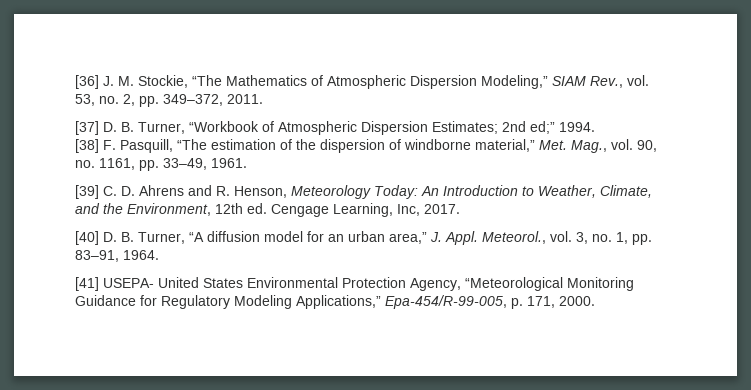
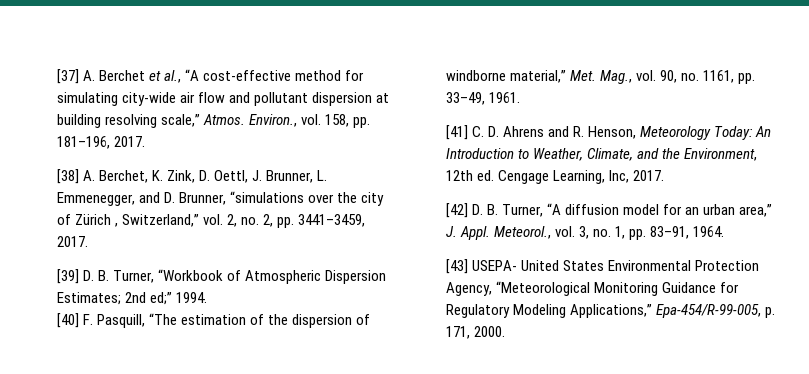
- [36] J. M. Stockie, “The Mathematics of Atmospheric Dispersion Modeling,” SIAM Rev., vol. 53, no. 2, pp. 349–372, 2011.
- [37] D. B. Turner, “Workbook of Atmospheric Dispersion Estimates; 2nd ed;” 1994.
+ [37] A. Berchet et al., “A cost-effective method for simulating city-wide air flow and pollutant dispersion at building resolving scale,” Atmos. Environ., vol. 158, pp. 181–196, 2017.
+ [38] A. Berchet, K. Zink, D. Oettl, J. Brunner, L. Emmenegger, and D. Brunner, “simulations over the city of Zürich , Switzerland,” vol. 2, no. 2, pp. 3441–3459, 2017.
+ [39] D. B. Turner, “Workbook of Atmospheric Dispersion Estimates; 2nd ed;” 1994.
- [38] F. Pasquill, “The estimation of the dispersion of windborne material,” Met. Mag., vol. 90, no. 1161, pp. 33–49, 1961.
+ [40] F. Pasquill, “The estimation of the dispersion of windborne material,” Met. Mag., vol. 90, no. 1161, pp. 33–49, 1961.
- [39] C. D. Ahrens and R. Henson, Meteorology Today: An Introduction to Weather, Climate, and the Environment, 12th ed. Cengage Learning, Inc, 2017.
+ [41] C. D. Ahrens and R. Henson, Meteorology Today: An Introduction to Weather, Climate, and the Environment, 12th ed. Cengage Learning, Inc, 2017.
- [40] D. B. Turner, “A diffusion model for an urban area,” J. Appl.
+ [42] D. B. Turner, “A diffusion model for an urban area,” J. Appl.
- [41] USEPA- United States Environmental Protection Agency, “Meteorological Monitoring Guidance for Regulatory Modeling Applications,” Epa-454/R-99-005, p. 171, 2000.
+ [43] USEPA- United States Environmental Protection Agency, “Meteorological Monitoring Guidance for Regulatory Modeling Applications,” Epa-454/R-99-005, p. 171, 2000.

